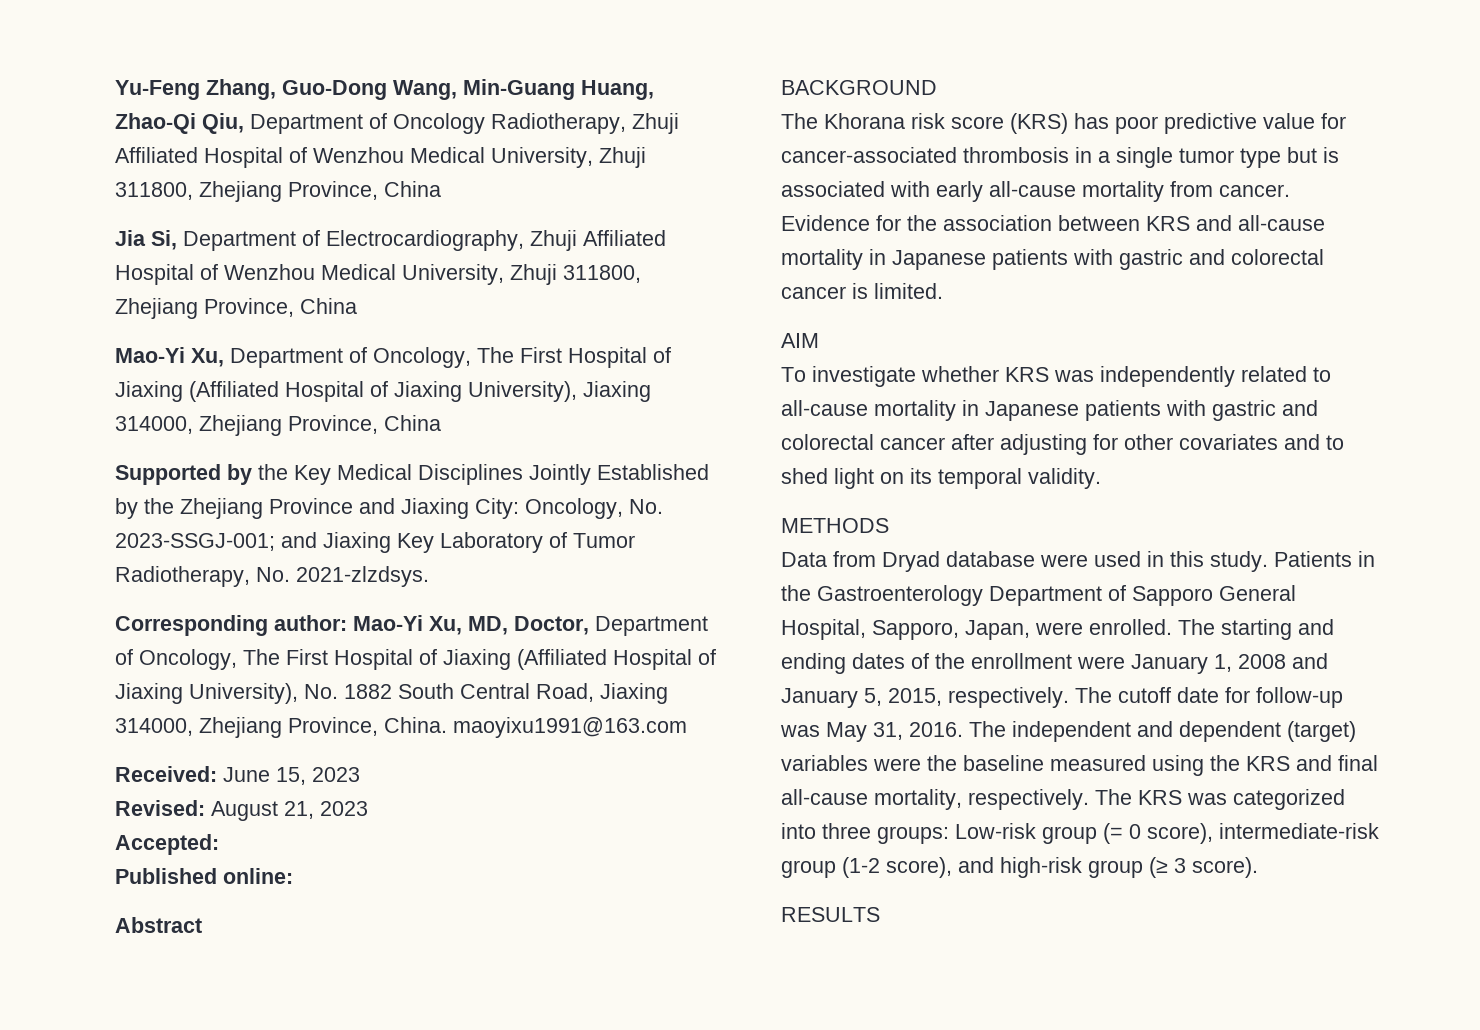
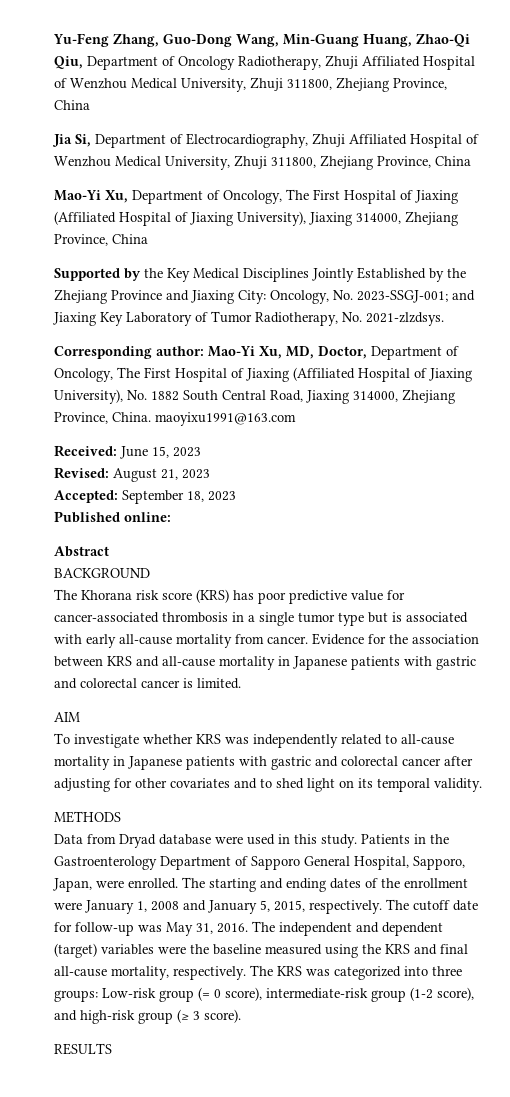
- Accepted:
+ Accepted: September 18, 2023

